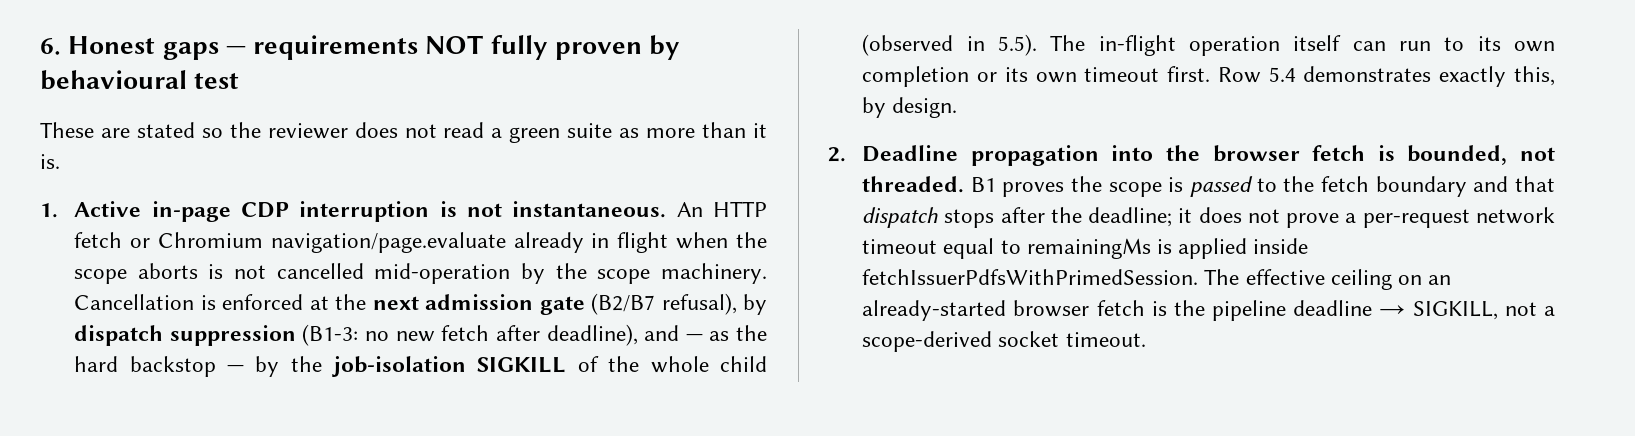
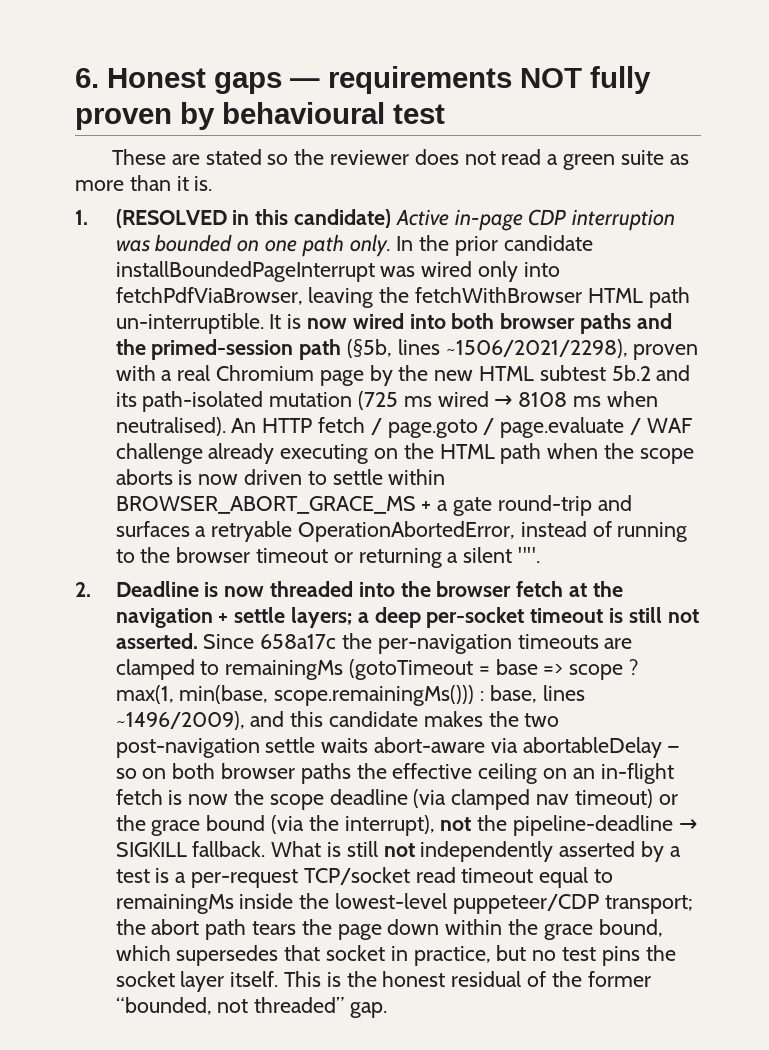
- 1. Active in-page CDP interruption is not instantaneous. An HTTP fetch or Chromium navigation/page.evaluate already in flight when the scope aborts is not cancelled mid-operation by the scope machinery. Cancellation is enforced at the next admission gate (B2/B7 refusal), by dispatch suppression (B1-3: no new fetch after deadline), and — as the hard backstop — by the job-isolation SIGKILL of the whole child (observed in 5.5). The in-flight operation itself can run to its own completion or its own timeout first. Row 5.4 demonstrates exactly this, by design.
+ 1. (RESOLVED in this candidate) Active in-page CDP interruption was bounded on one path only. In the prior candidate installBoundedPageInterrupt was wired only into fetchPdfViaBrowser, leaving the fetchWithBrowser HTML path un-interruptible. It is now wired into both browser paths and the primed-session path (§5b, lines ~1506/2021/2298), proven with a real Chromium page by the new HTML subtest 5b.2 and its path-isolated mutation (725 ms wired → 8108 ms when neutralised). An HTTP fetch / page.goto / page.evaluate / WAF challenge already executing on the HTML path when the scope aborts is now driven to settle within BROWSER_ABORT_GRACE_MS + a gate round-trip and surfaces a retryable OperationAbortedError, instead of running to the browser timeout or returning a silent "".
- 2. Deadline propagation into the browser fetch is bounded, not threaded. B1 proves the scope is passed to the fetch boundary and that dispatch stops after the deadline; it does not prove a per-request network timeout equal to remainingMs is applied inside fetchIssuerPdfsWithPrimedSession. The effective ceiling on an already-started browser fetch is the pipeline deadline → SIGKILL, not a scope-derived socket timeout.
+ 2. Deadline is now threaded into the browser fetch at the navigation + settle layers; a deep per-socket timeout is still not asserted. Since 658a17c the per-navigation timeouts are clamped to remainingMs (gotoTimeout = base => scope ? max(1, min(base, scope.remainingMs())) : base, lines ~1496/2009), and this candidate makes the two post-navigation settle waits abort-aware via abortableDelay — so on both browser paths the effective ceiling on an in-flight fetch is now the scope deadline (via clamped nav timeout) or the grace bound (via the interrupt), not the pipeline-deadline → SIGKILL fallback. What is still not independently asserted by a test is a per-request TCP/socket read timeout equal to remainingMs inside the lowest-level puppeteer/CDP transport; the abort path tears the page down within the grace bound, which supersedes that socket in practice, but no test pins the socket layer itself. This is the honest residual of the former “bounded, not threaded” gap.

